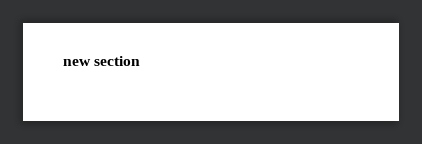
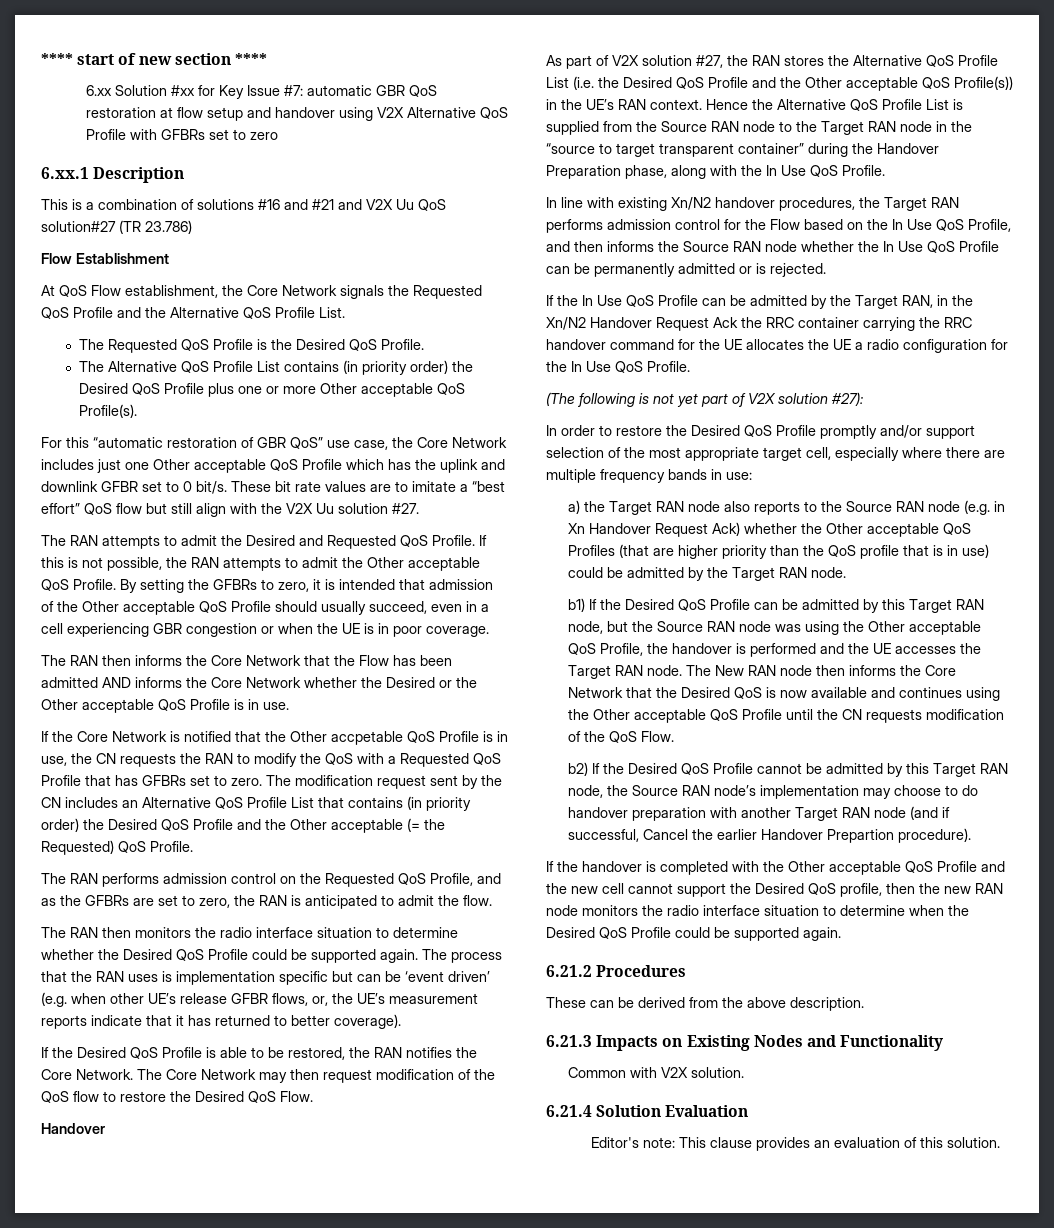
- new section
+ **** start of new section ****
+ 6.xx Solution #xx for Key Issue #7: automatic GBR QoS restoration at flow setup and handover using V2X Alternative QoS Profile with GFBRs set to zero
+ 6.xx.1 Description
+ This is a combination of solutions #16 and #21 and V2X Uu QoS solution#27 (TR 23.786)
+ Flow Establishment
+ At QoS Flow establishment, the Core Network signals the Requested QoS Profile and the Alternative QoS Profile List.
+ The Requested QoS Profile is the Desired QoS Profile.
+ The Alternative QoS Profile List contains (in priority order) the Desired QoS Profile plus one or more Other acceptable QoS Profile(s).
+ For this “automatic restoration of GBR QoS” use case, the Core Network includes just one Other acceptable QoS Profile which has the uplink and downlink GFBR set to 0 bit/s. These bit rate values are to imitate a “best effort” QoS flow but still align with the V2X Uu solution #27.
+ The RAN attempts to admit the Desired and Requested QoS Profile. If this is not possible, the RAN attempts to admit the Other acceptable QoS Profile. By setting the GFBRs to zero, it is intended that admission of the Other acceptable QoS Profile should usually succeed, even in a cell experiencing GBR congestion or when the UE is in poor coverage.
+ The RAN then informs the Core Network that the Flow has been admitted AND informs the Core Network whether the Desired or the Other acceptable QoS Profile is in use.
+ If the Core Network is notified that the Other accpetable QoS Profile is in use, the CN requests the RAN to modify the QoS with a Requested QoS Profile that has GFBRs set to zero. The modification request sent by the CN includes an Alternative QoS Profile List that contains (in priority order) the Desired QoS Profile and the Other acceptable (= the Requested) QoS Profile.
+ The RAN performs admission control on the Requested QoS Profile, and as the GFBRs are set to zero, the RAN is anticipated to admit the flow.
+ The RAN then monitors the radio interface situation to determine whether the Desired QoS Profile could be supported again. The process that the RAN uses is implementation specific but can be ‘event driven’ (e.g. when other UE’s release GFBR flows, or, the UE’s measurement reports indicate that it has returned to better coverage).
+ If the Desired QoS Profile is able to be restored, the RAN notifies the Core Network. The Core Network may then request modification of the QoS flow to restore the Desired QoS Flow.
+ Handover
+ As part of V2X solution #27, the RAN stores the Alternative QoS Profile List (i.e. the Desired QoS Profile and the Other acceptable QoS Profile(s)) in the UE’s RAN context. Hence the Alternative QoS Profile List is supplied from the Source RAN node to the Target RAN node in the “source to target transparent container” during the Handover Preparation phase, along with the In Use QoS Profile.
+ In line with existing Xn/N2 handover procedures, the Target RAN performs admission control for the Flow based on the In Use QoS Profile, and then informs the Source RAN node whether the In Use QoS Profile can be permanently admitted or is rejected.
+ If the In Use QoS Profile can be admitted by the Target RAN, in the Xn/N2 Handover Request Ack the RRC container carrying the RRC handover command for the UE allocates the UE a radio configuration for the In Use QoS Profile.
+ (The following is not yet part of V2X solution #27):
+ In order to restore the Desired QoS Profile promptly and/or support selection of the most appropriate target cell, especially where there are multiple frequency bands in use:
+ a) the Target RAN node also reports to the Source RAN node (e.g. in Xn Handover Request Ack) whether the Other acceptable QoS Profiles (that are higher priority than the QoS profile that is in use) could be admitted by the Target RAN node.
+ b1) If the Desired QoS Profile can be admitted by this Target RAN node, but the Source RAN node was using the Other acceptable QoS Profile, the handover is performed and the UE accesses the Target RAN node. The New RAN node then informs the Core Network that the Desired QoS is now available and continues using the Other acceptable QoS Profile until the CN requests modification of the QoS Flow.
+ b2) If the Desired QoS Profile cannot be admitted by this Target RAN node, the Source RAN node’s implementation may choose to do handover preparation with another Target RAN node (and if successful, Cancel the earlier Handover Prepartion procedure).
+ If the handover is completed with the Other acceptable QoS Profile and the new cell cannot support the Desired QoS profile, then the new RAN node monitors the radio interface situation to determine when the Desired QoS Profile could be supported again.
+ 6.21.2 Procedures
+ These can be derived from the above description.
+ 6.21.3 Impacts on Existing Nodes and Functionality
+ Common with V2X solution.
+ 6.21.4 Solution Evaluation
+ Editor's note: This clause provides an evaluation of this solution.

